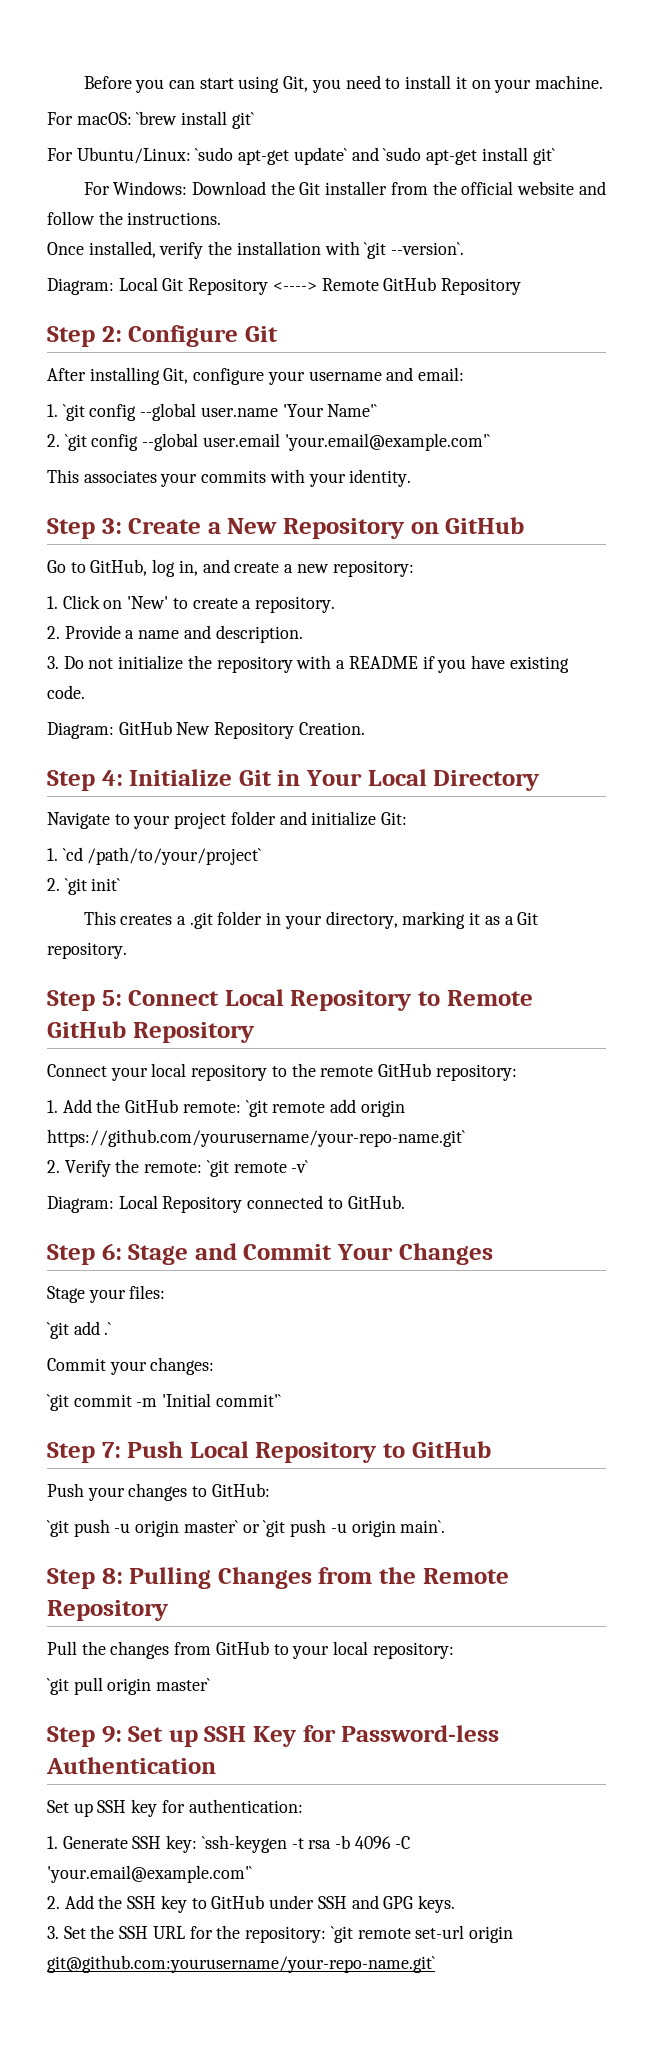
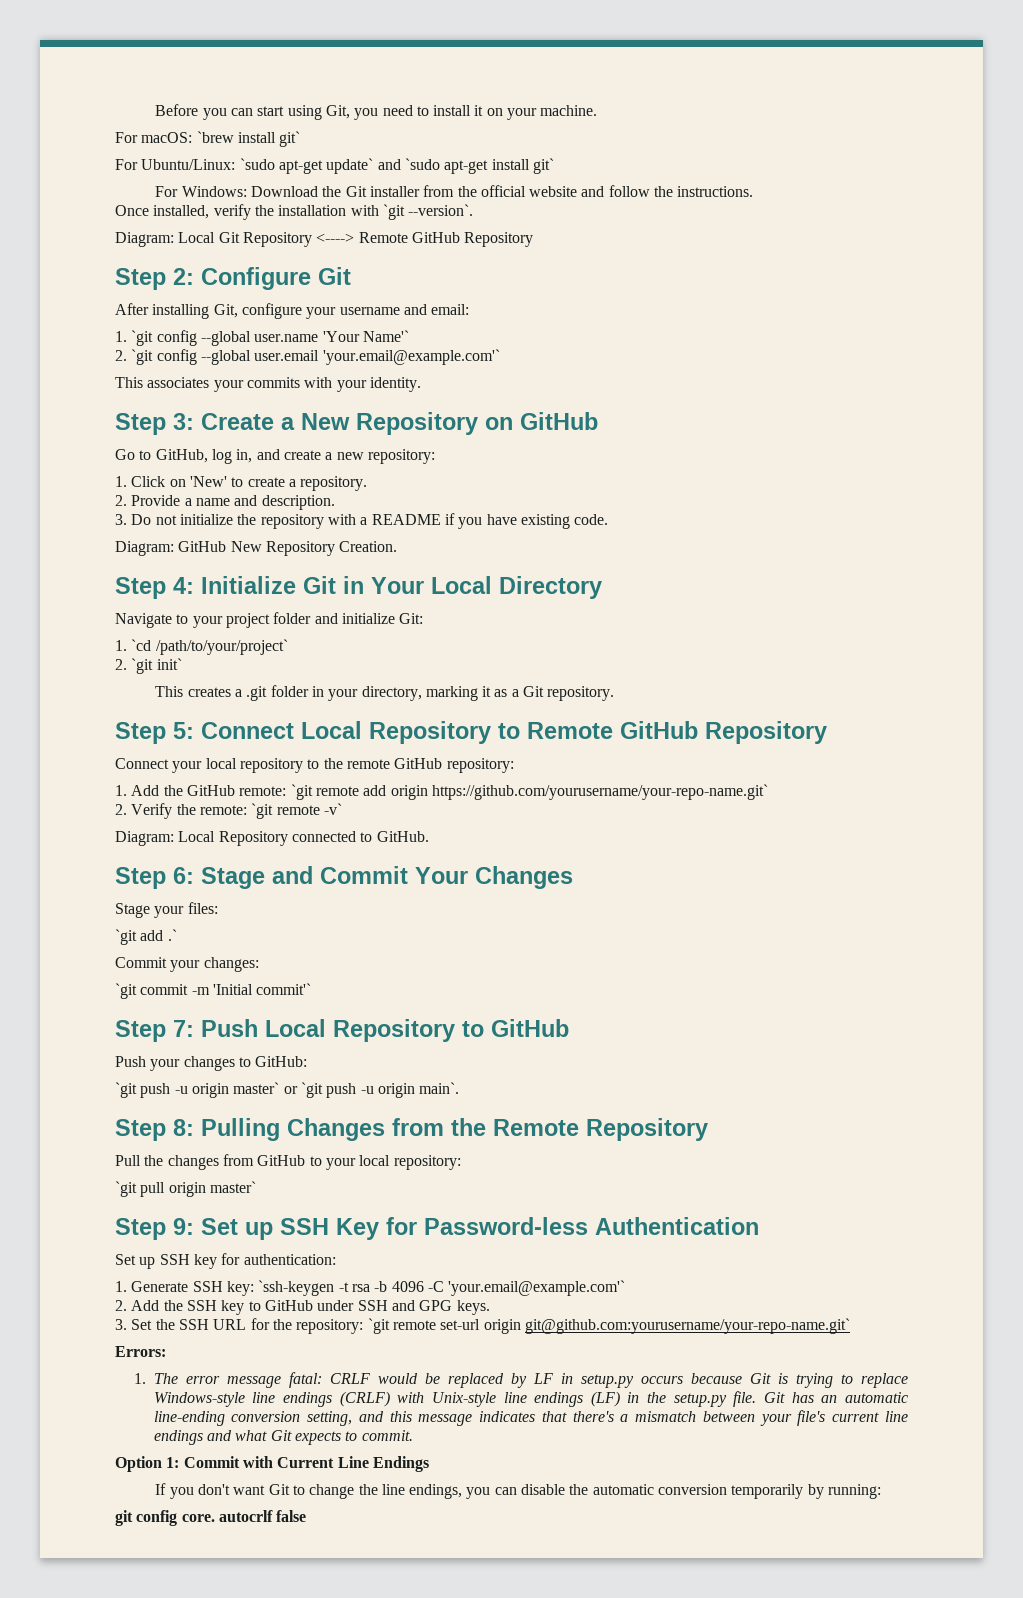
+ Errors:
+ 1. The error message fatal: CRLF would be replaced by LF in setup.py occurs because Git is trying to replace Windows-style line endings (CRLF) with Unix-style line endings (LF) in the setup.py file. Git has an automatic line-ending conversion setting, and this message indicates that there's a mismatch between your file's current line endings and what Git expects to commit.
+ Option 1: Commit with Current Line Endings
+ If you don't want Git to change the line endings, you can disable the automatic conversion temporarily by running:
+ git config core. autocrlf false

